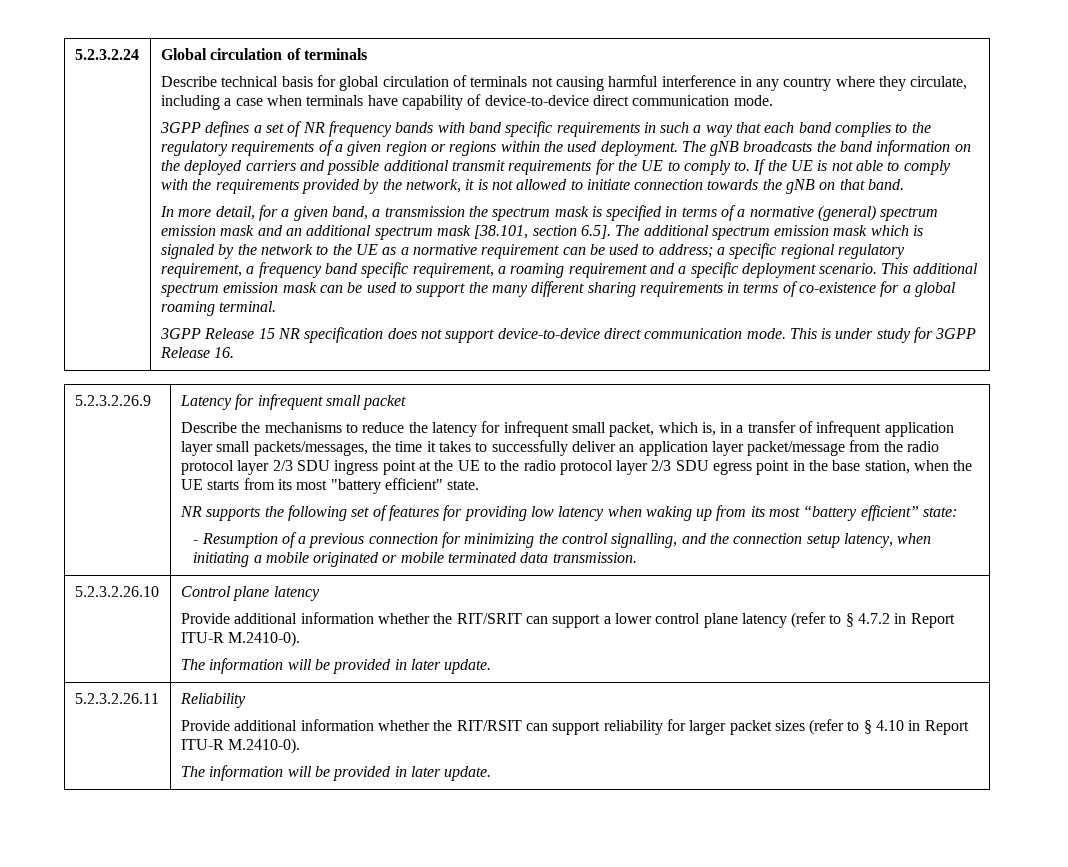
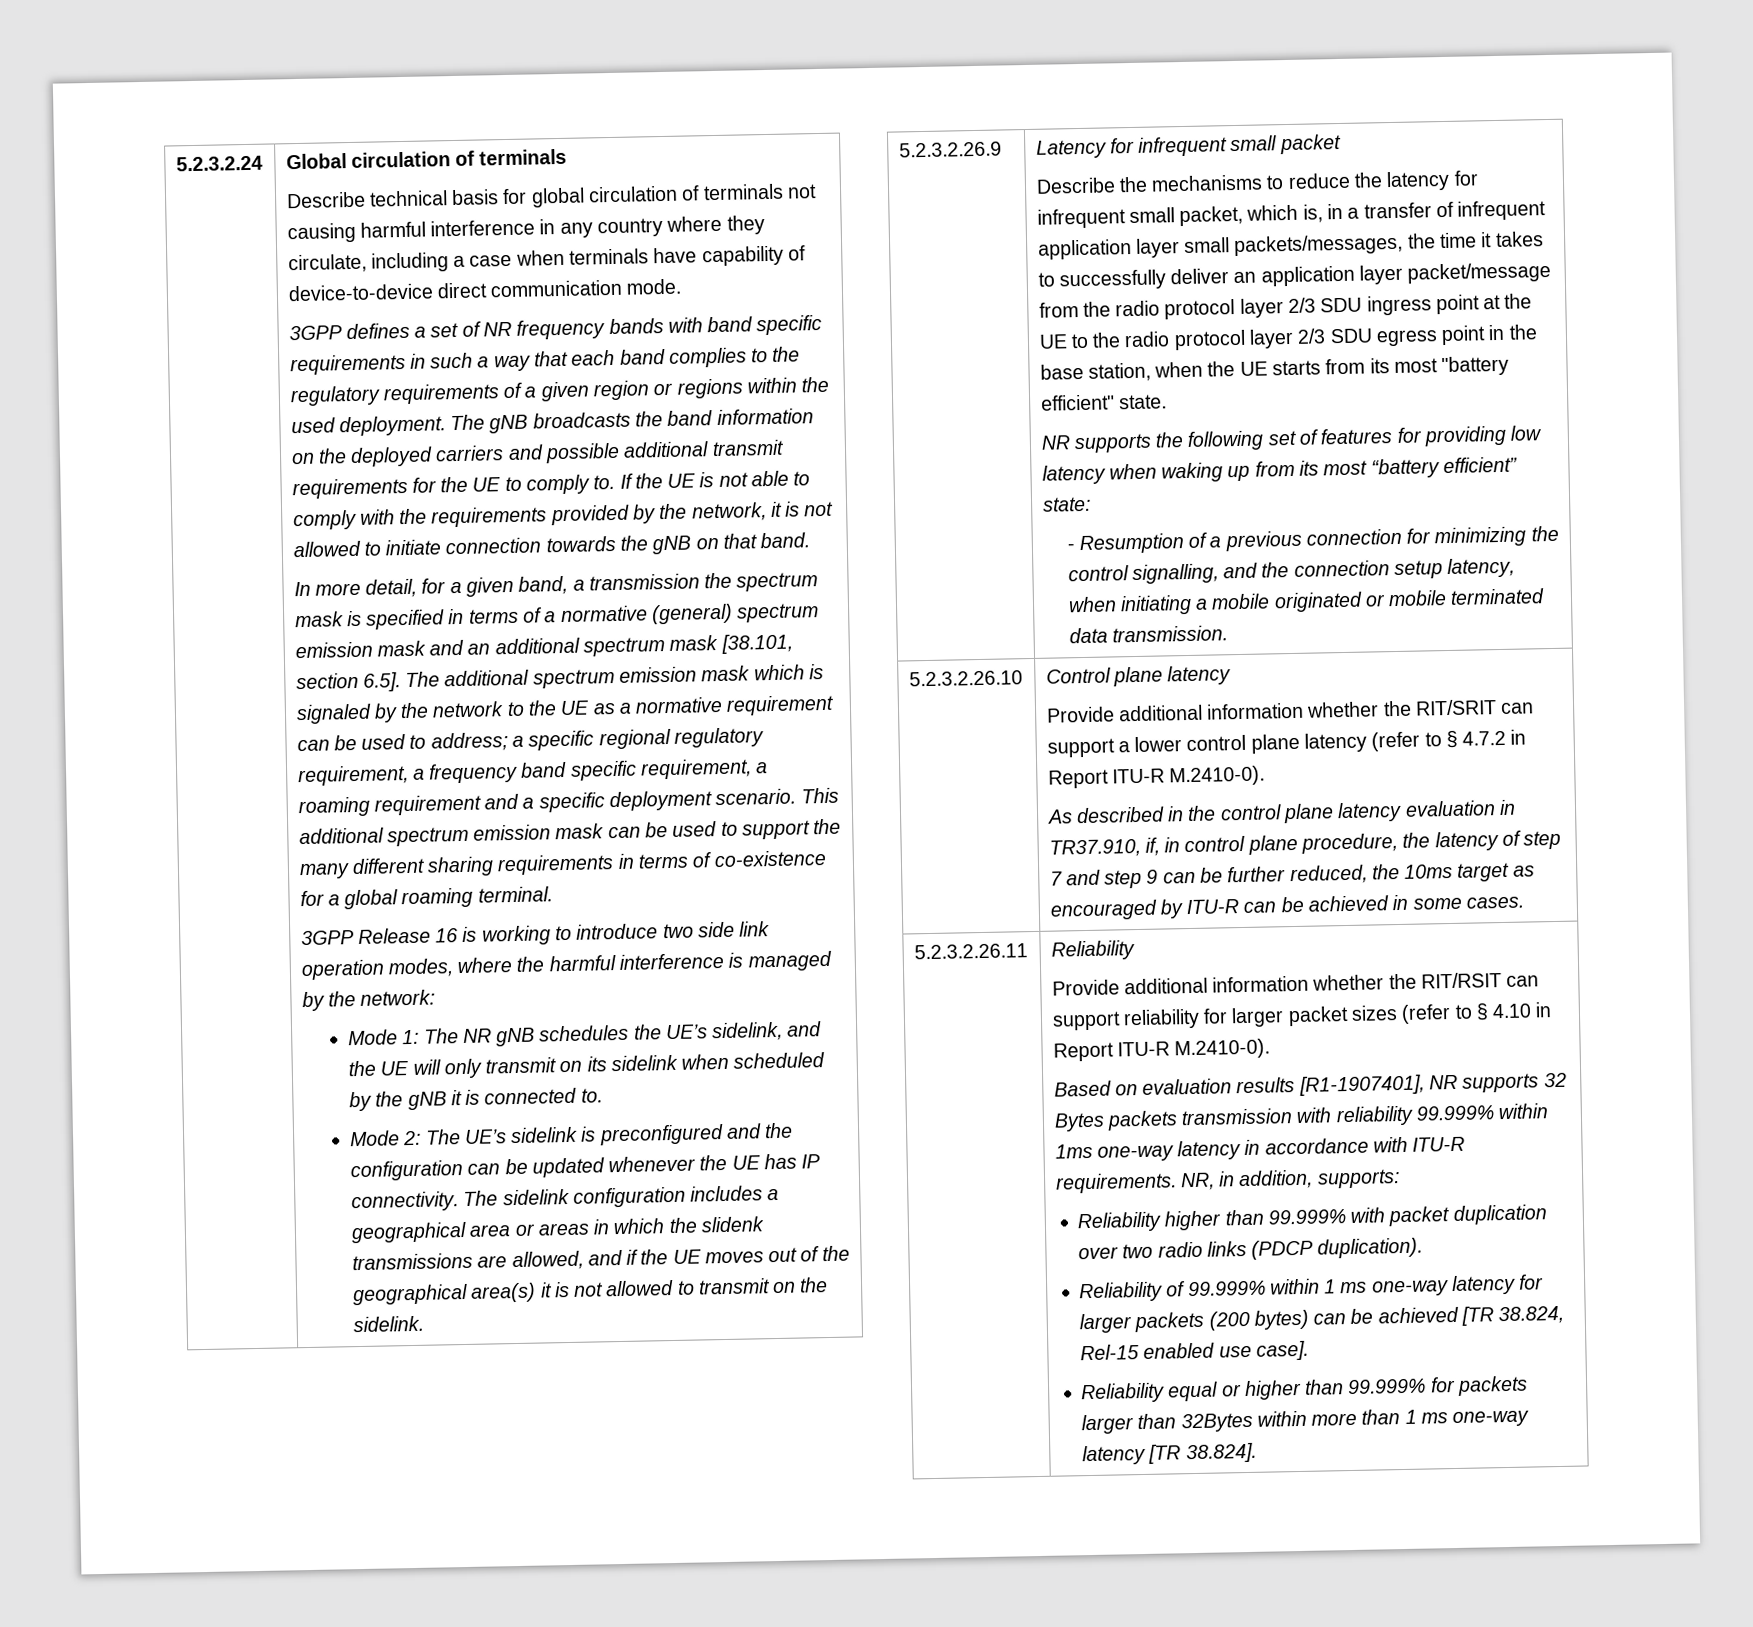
- 3GPP Release 15 NR specification does not support device-to-device direct communication mode. This is under study for 3GPP Release 16.
+ 3GPP Release 16 is working to introduce two side link operation modes, where the harmful interference is managed by the network:
+ Mode 1: The NR gNB schedules the UE’s sidelink, and the UE will only transmit on its sidelink when scheduled by the gNB it is connected to.
+ Mode 2: The UE’s sidelink is preconfigured and the configuration can be updated whenever the UE has IP connectivity. The sidelink configuration includes a geographical area or areas in which the slidenk transmissions are allowed, and if the UE moves out of the geographical area(s) it is not allowed to transmit on the sidelink.
  Provide additional information whether the RIT/SRIT can support a lower control plane latency (refer to § 4.7.2 in Report ITU-R M.2410-0).
- The information will be provided in later update.
+ As described in the control plane latency evaluation in TR37.910, if, in control plane procedure, the latency of step 7 and step 9 can be further reduced, the 10ms target as encouraged by ITU-R can be achieved in some cases.
  Provide additional information whether the RIT/RSIT can support reliability for larger packet sizes (refer to § 4.10 in Report ITU-R M.2410-0).
- The information will be provided in later update.
+ Based on evaluation results [R1-1907401], NR supports 32 Bytes packets transmission with reliability 99.999% within 1ms one-way latency in accordance with ITU-R requirements. NR, in addition, supports:
+ Reliability higher than 99.999% with packet duplication over two radio links (PDCP duplication).
+ Reliability of 99.999% within 1 ms one-way latency for larger packets (200 bytes) can be achieved [TR 38.824, Rel-15 enabled use case].
+ Reliability equal or higher than 99.999% for packets larger than 32Bytes within more than 1 ms one-way latency [TR 38.824].

